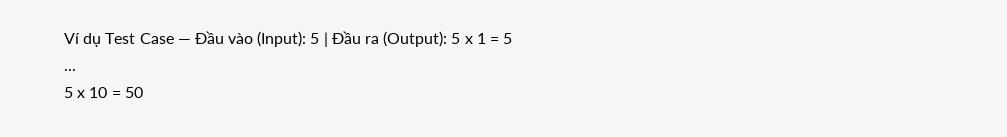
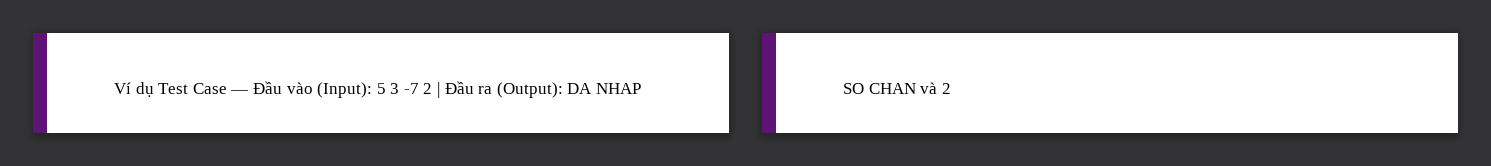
- Ví dụ Test Case — Đầu vào (Input): 5 | Đầu ra (Output): 5 x 1 = 5
- ...
- 5 x 10 = 50
+ Ví dụ Test Case — Đầu vào (Input): 5 3 -7 2 | Đầu ra (Output): DA NHAP SO CHAN và 2

